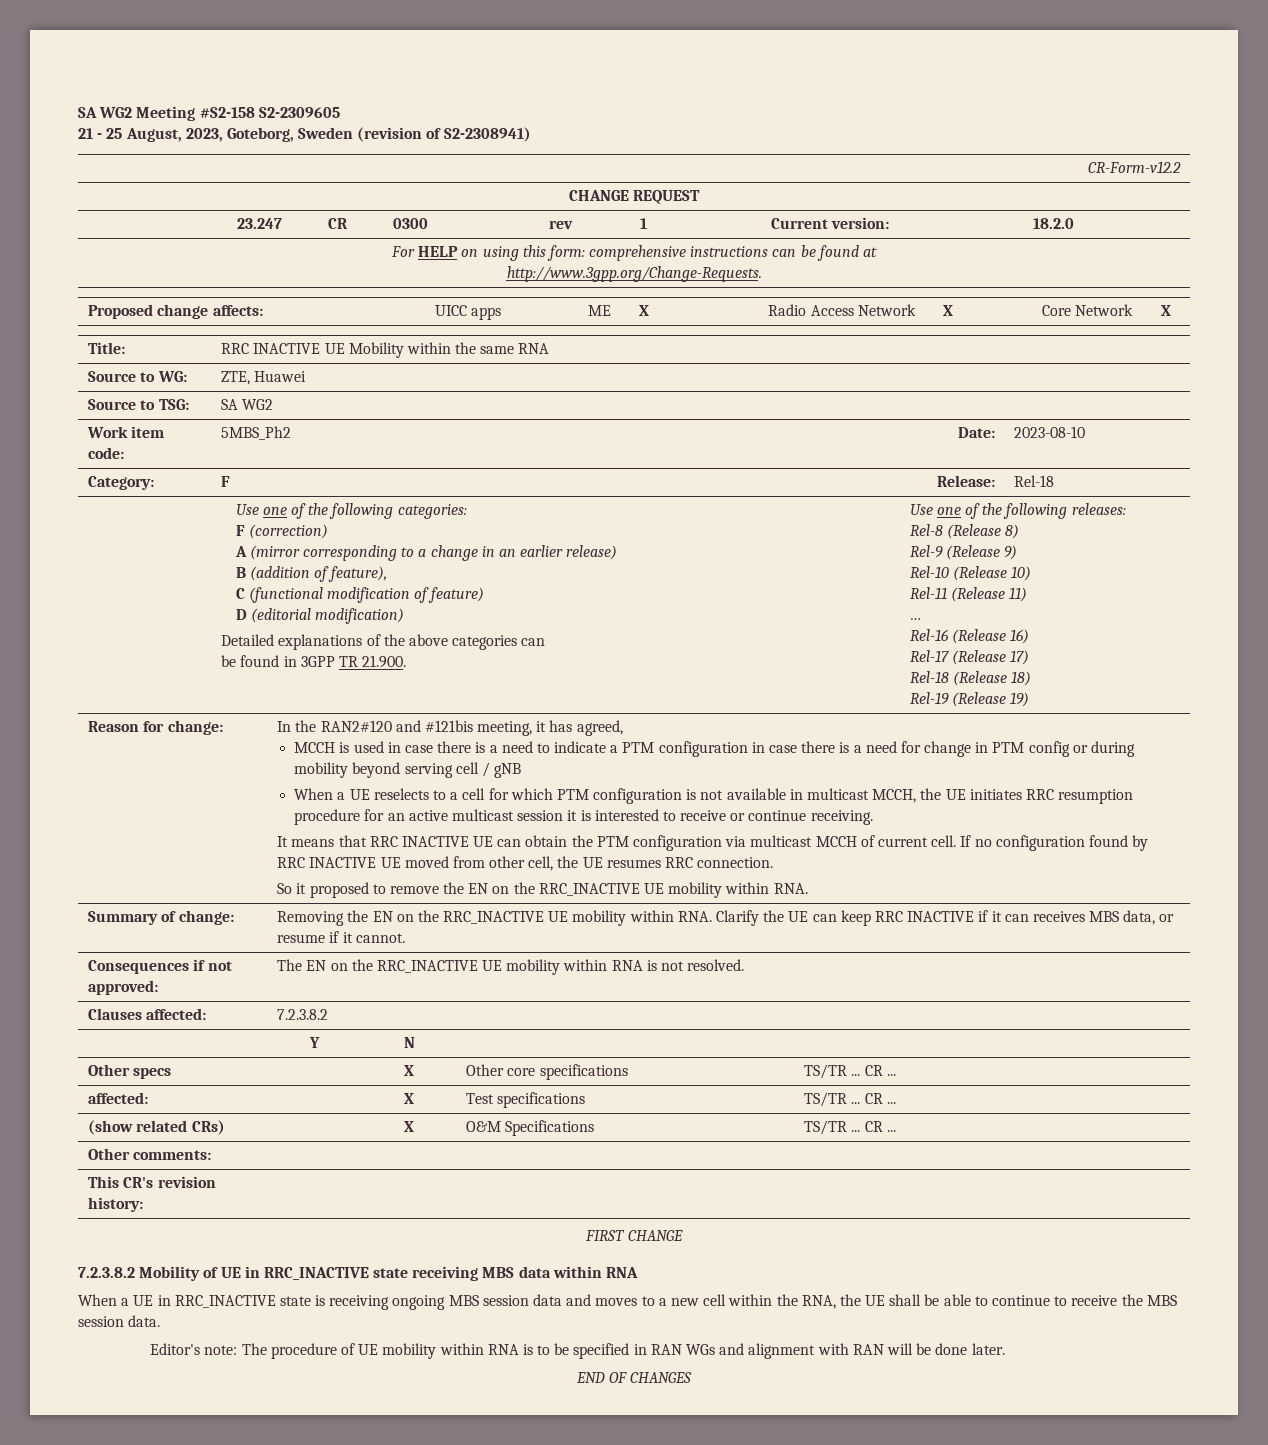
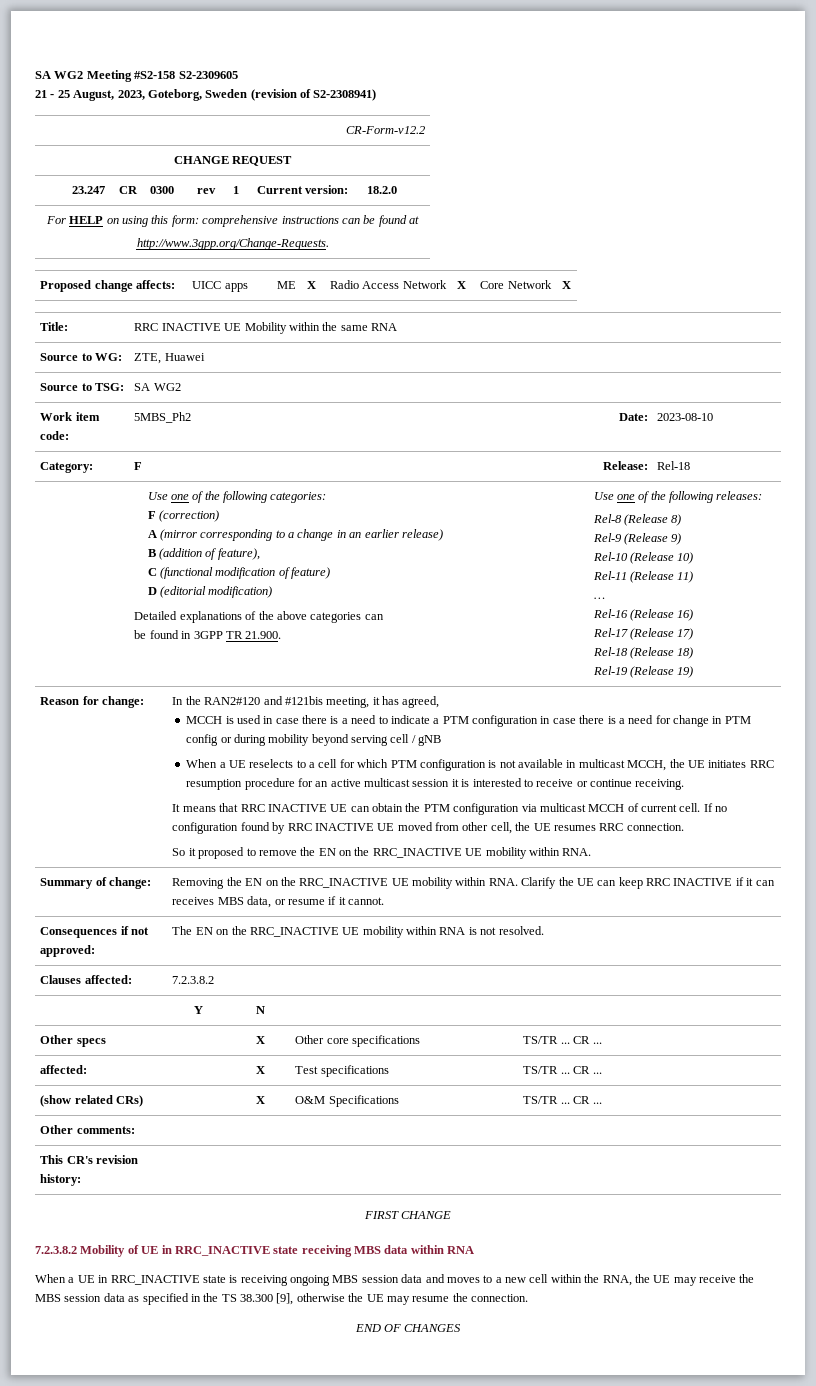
- When a UE in RRC_INACTIVE state is receiving ongoing MBS session data and moves to a new cell within the RNA, the UE shall be able to continue to receive the MBS session data.
- Editor's note: The procedure of UE mobility within RNA is to be specified in RAN WGs and alignment with RAN will be done later.
+ When a UE in RRC_INACTIVE state is receiving ongoing MBS session data and moves to a new cell within the RNA, the UE may receive the MBS session data as specified in the TS 38.300 [9], otherwise the UE may resume the connection.

